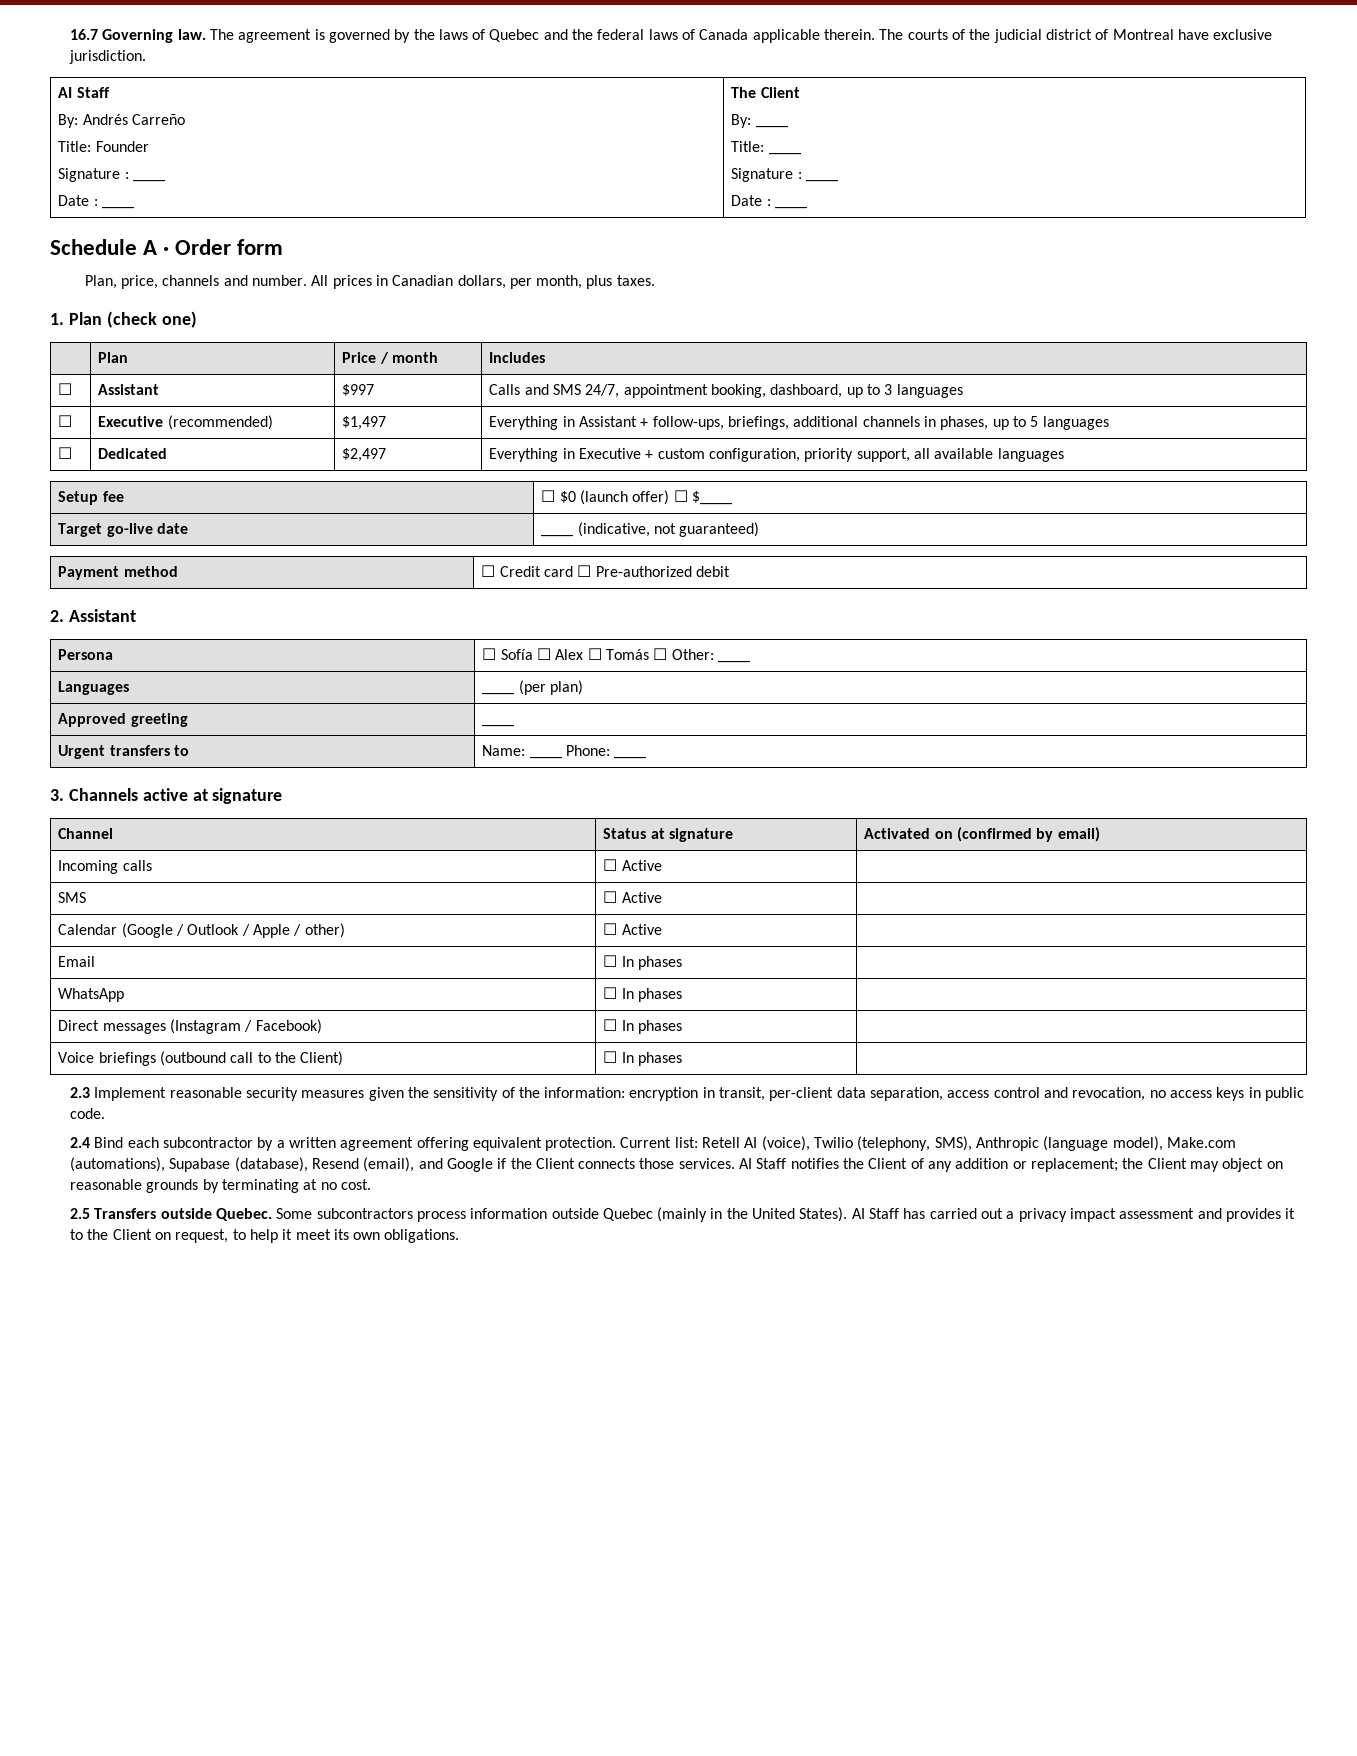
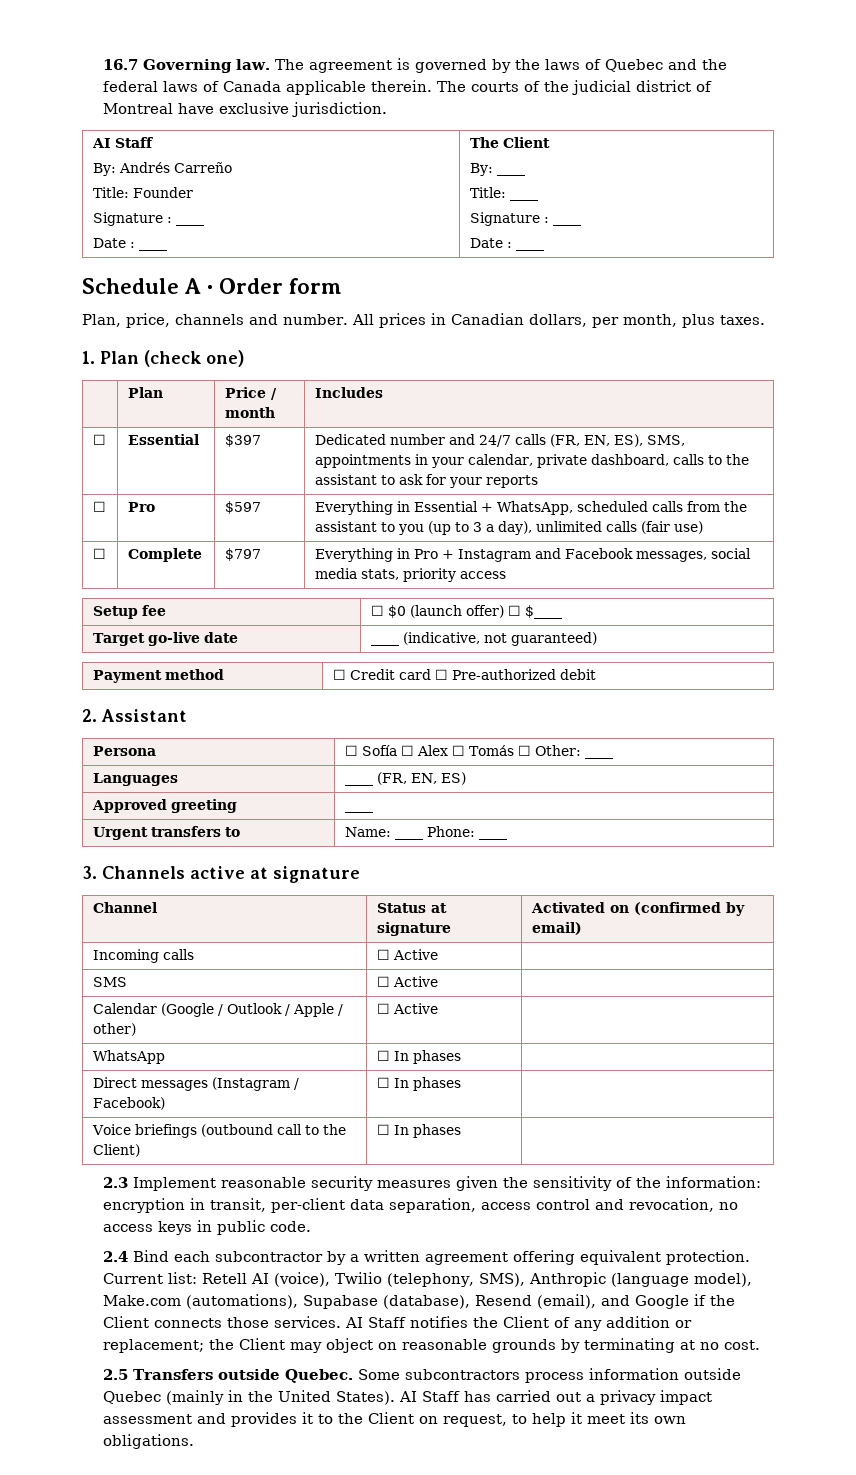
- ☐ | Assistant | $997 | Calls and SMS 24/7, appointment booking, dashboard, up to 3 languages
- ☐ | Executive (recommended) | $1,497 | Everything in Assistant + follow-ups, briefings, additional channels in phases, up to 5 languages
- ☐ | Dedicated | $2,497 | Everything in Executive + custom configuration, priority support, all available languages
+ ☐ | Essential | $397 | Dedicated number and 24/7 calls (FR, EN, ES), SMS, appointments in your calendar, private dashboard, calls to the assistant to ask for your reports
+ ☐ | Pro | $597 | Everything in Essential + WhatsApp, scheduled calls from the assistant to you (up to 3 a day), unlimited calls (fair use)
+ ☐ | Complete | $797 | Everything in Pro + Instagram and Facebook messages, social media stats, priority access
- Languages | ____ (per plan)
+ Languages | ____ (FR, EN, ES)
- Email | ☐ In phases |

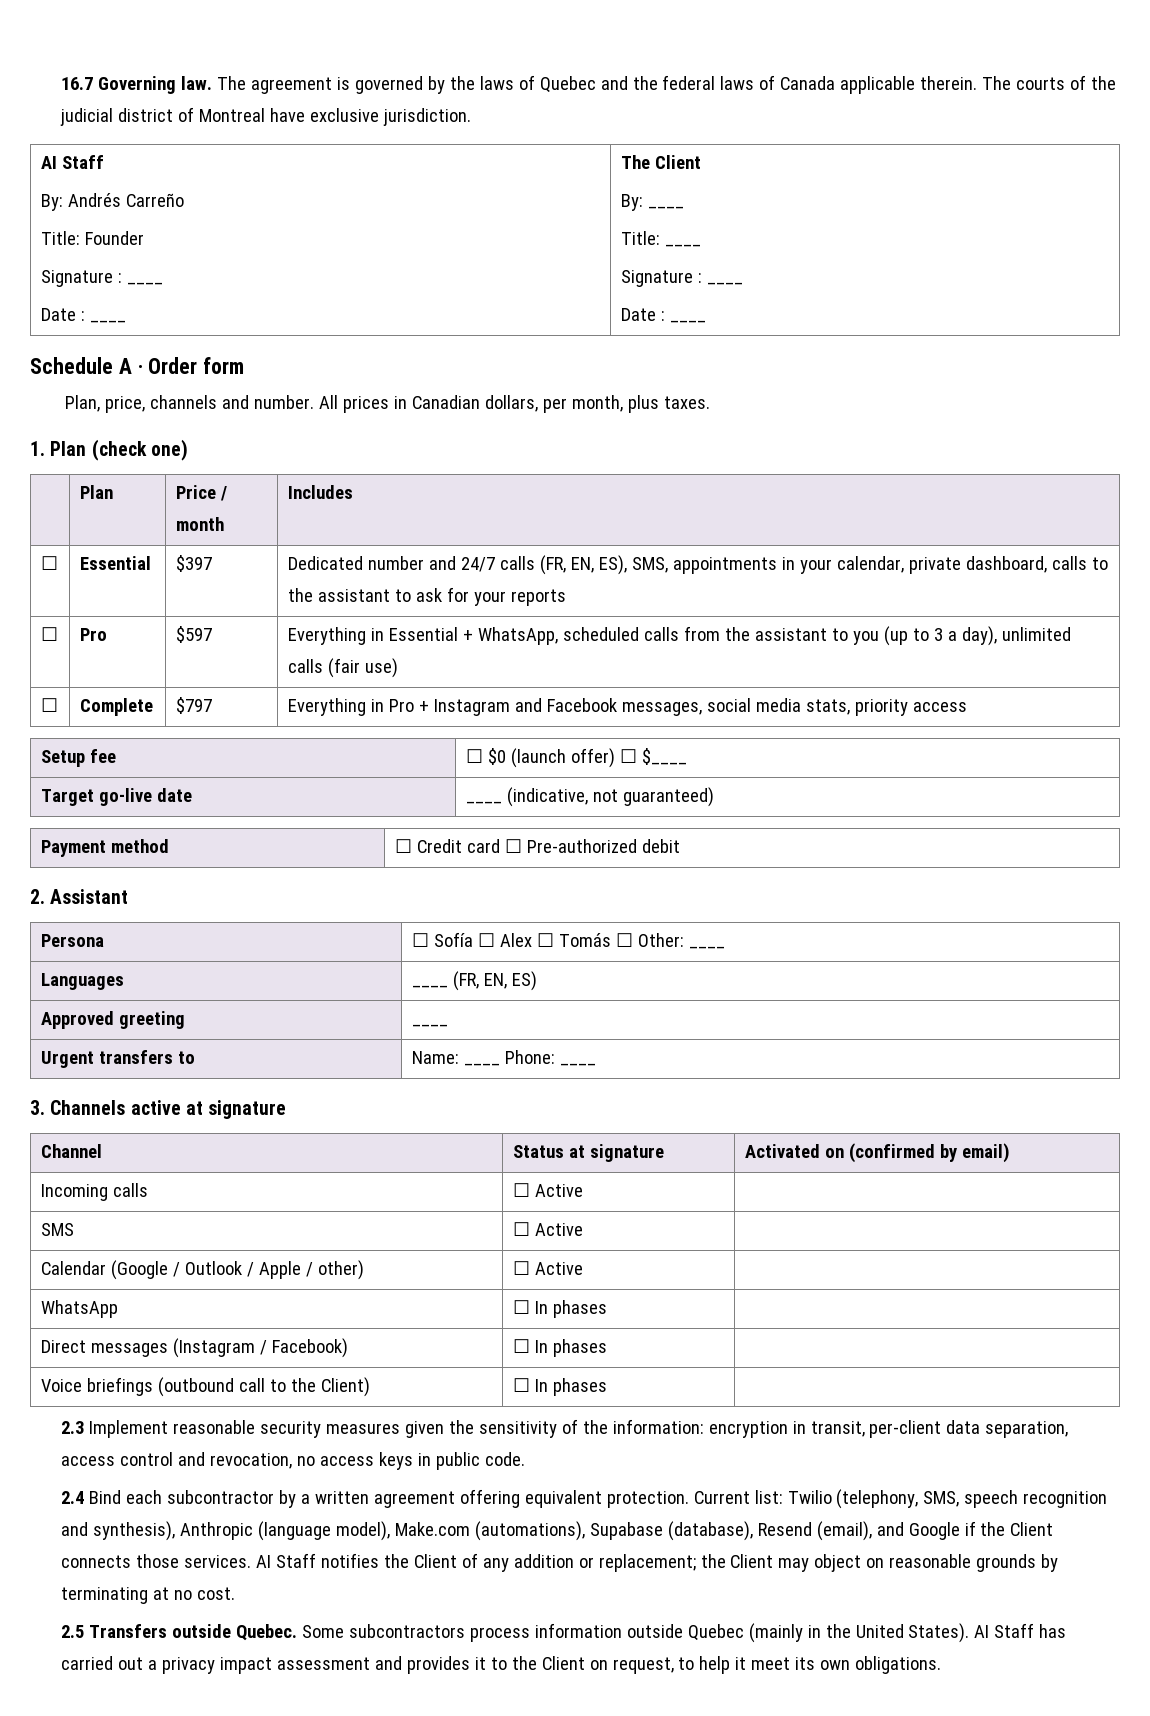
- Current list: Retell AI (voice), Twilio (telephony, SMS), Anthropic (language model), Make.com (automations), Supabase (database), Resend (email), and Google if the Client connects those services.
+ Current list: Twilio (telephony, SMS, speech recognition and synthesis), Anthropic (language model), Make.com (automations), Supabase (database), Resend (email), and Google if the Client connects those services.

